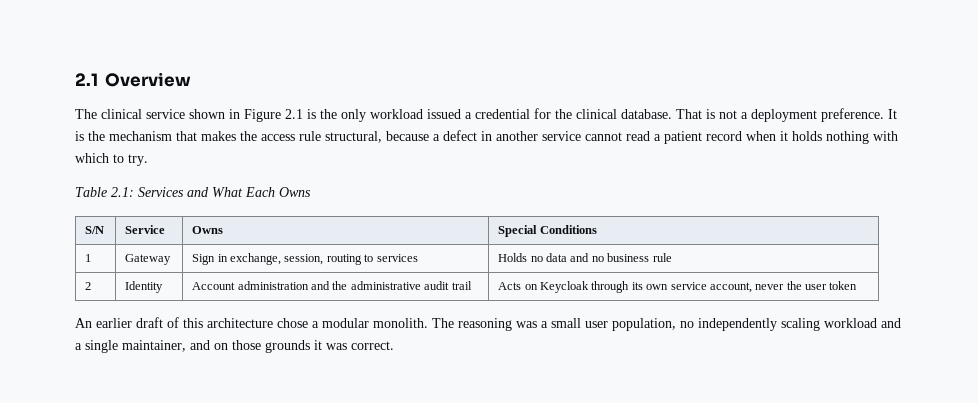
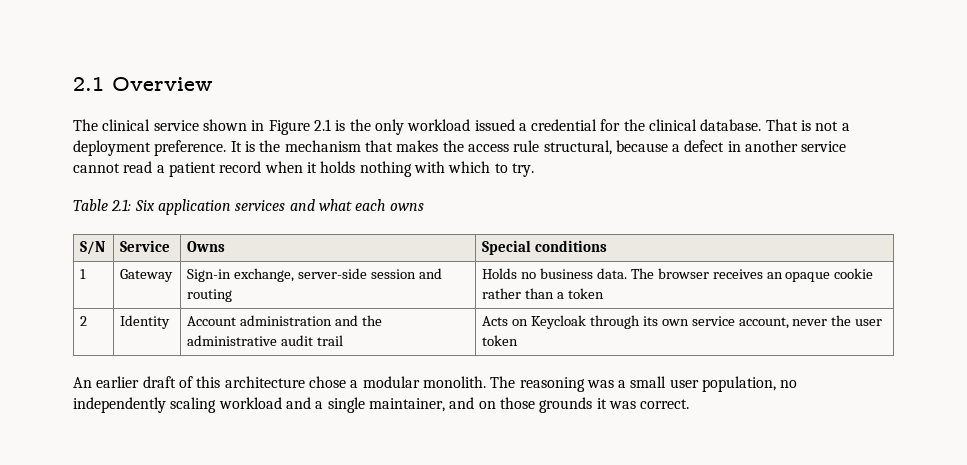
- Table 2.1: Services and What Each Owns
+ Table 2.1: Six application services and what each owns
- S/N | Service | Owns | Special Conditions
+ S/N | Service | Owns | Special conditions
- 1 | Gateway | Sign in exchange, session, routing to services | Holds no data and no business rule
+ 1 | Gateway | Sign-in exchange, server-side session and routing | Holds no business data. The browser receives an opaque cookie rather than a token

